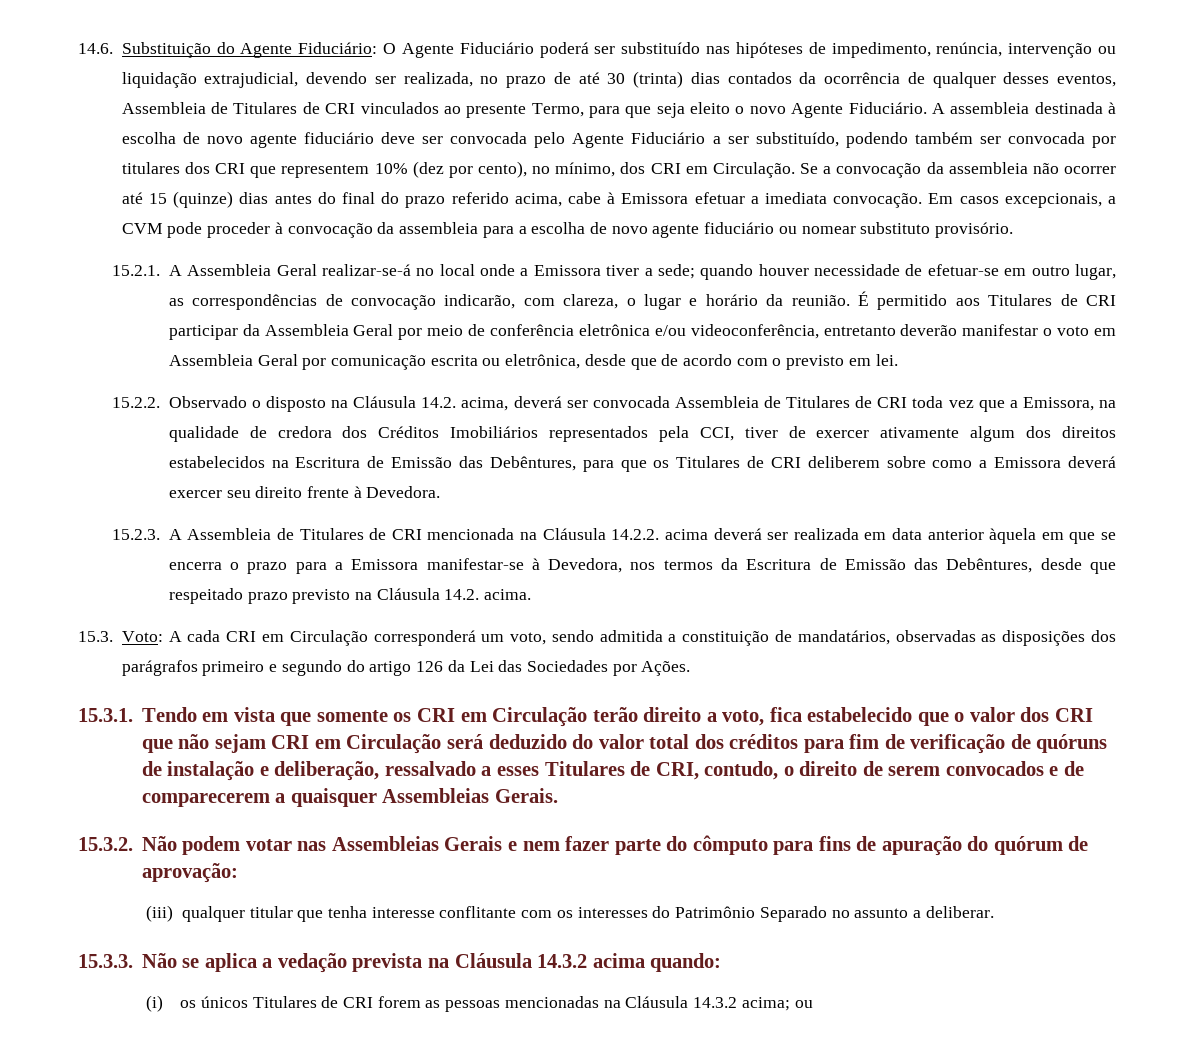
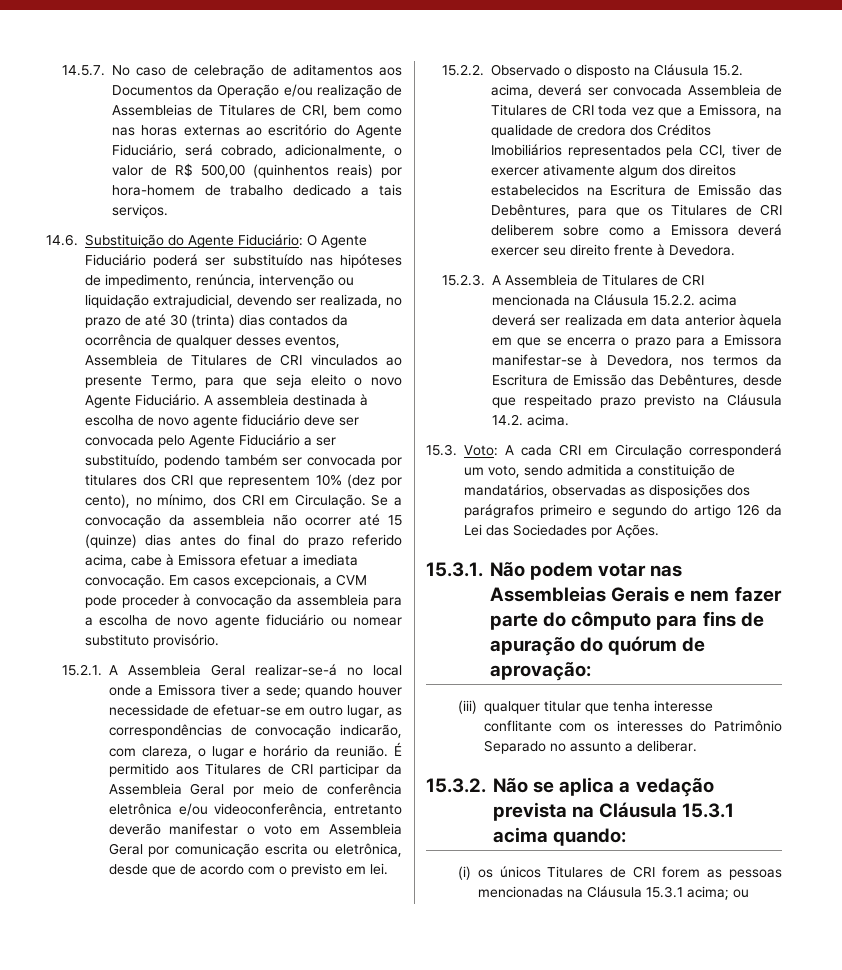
+ 14.5.7. No caso de celebração de aditamentos aos Documentos da Operação e/ou realização de Assembleias de Titulares de CRI, bem como nas horas externas ao escritório do Agente Fiduciário, será cobrado, adicionalmente, o valor de R$ 500,00 (quinhentos reais) por hora-homem de trabalho dedicado a tais serviços.
- 15.2.2. Observado o disposto na Cláusula 14.2. acima, deverá ser convocada Assembleia de Titulares de CRI toda vez que a Emissora, na qualidade de credora dos Créditos Imobiliários representados pela CCI, tiver de exercer ativamente algum dos direitos estabelecidos na Escritura de Emissão das Debêntures, para que os Titulares de CRI deliberem sobre como a Emissora deverá exercer seu direito frente à Devedora.
+ 15.2.2. Observado o disposto na Cláusula 15.2. acima, deverá ser convocada Assembleia de Titulares de CRI toda vez que a Emissora, na qualidade de credora dos Créditos Imobiliários representados pela CCI, tiver de exercer ativamente algum dos direitos estabelecidos na Escritura de Emissão das Debêntures, para que os Titulares de CRI deliberem sobre como a Emissora deverá exercer seu direito frente à Devedora.
- 15.2.3. A Assembleia de Titulares de CRI mencionada na Cláusula 14.2.2. acima deverá ser realizada em data anterior àquela em que se encerra o prazo para a Emissora manifestar-se à Devedora, nos termos da Escritura de Emissão das Debêntures, desde que respeitado prazo previsto na Cláusula 14.2. acima.
+ 15.2.3. A Assembleia de Titulares de CRI mencionada na Cláusula 15.2.2. acima deverá ser realizada em data anterior àquela em que se encerra o prazo para a Emissora manifestar-se à Devedora, nos termos da Escritura de Emissão das Debêntures, desde que respeitado prazo previsto na Cláusula 14.2. acima.
- 15.3.1. Tendo em vista que somente os CRI em Circulação terão direito a voto, fica estabelecido que o valor dos CRI que não sejam CRI em Circulação será deduzido do valor total dos créditos para fim de verificação de quóruns de instalação e deliberação, ressalvado a esses Titulares de CRI, contudo, o direito de serem convocados e de comparecerem a quaisquer Assembleias Gerais.
- 15.3.2. Não podem votar nas Assembleias Gerais e nem fazer parte do cômputo para fins de apuração do quórum de aprovação:
+ 15.3.1. Não podem votar nas Assembleias Gerais e nem fazer parte do cômputo para fins de apuração do quórum de aprovação:
- 15.3.3. Não se aplica a vedação prevista na Cláusula 14.3.2 acima quando:
+ 15.3.2. Não se aplica a vedação prevista na Cláusula 15.3.1 acima quando:
- (i) os únicos Titulares de CRI forem as pessoas mencionadas na Cláusula 14.3.2 acima; ou
+ (i) os únicos Titulares de CRI forem as pessoas mencionadas na Cláusula 15.3.1 acima; ou

